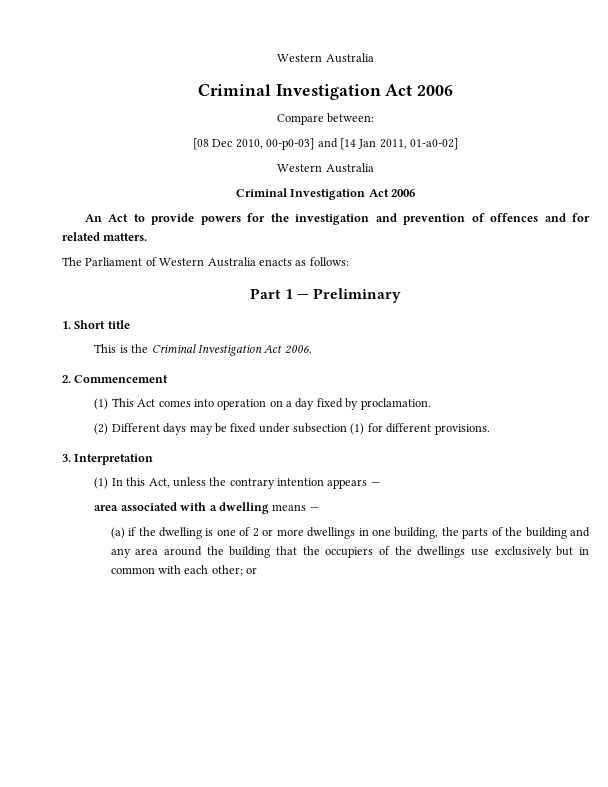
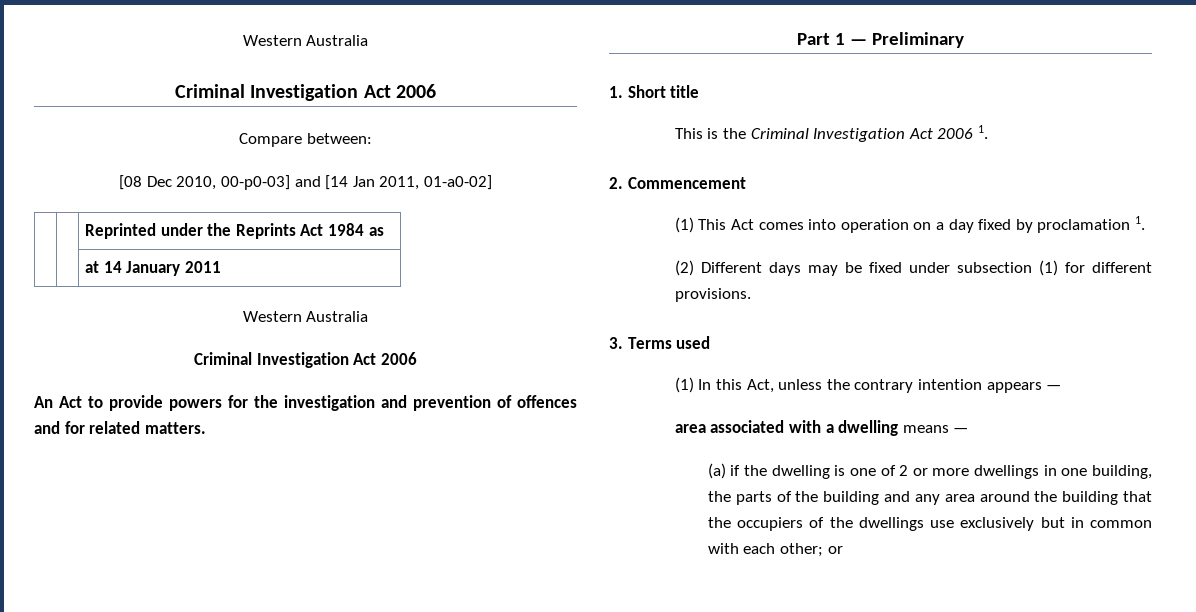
+ | | Reprinted under the Reprints Act 1984 as
+ | | at 14 January 2011
- The Parliament of Western Australia enacts as follows:
- This is the Criminal Investigation Act 2006.
+ This is the Criminal Investigation Act 2006 1.
- (1) This Act comes into operation on a day fixed by proclamation.
+ (1) This Act comes into operation on a day fixed by proclamation 1.
- 3. Interpretation
+ 3. Terms used

